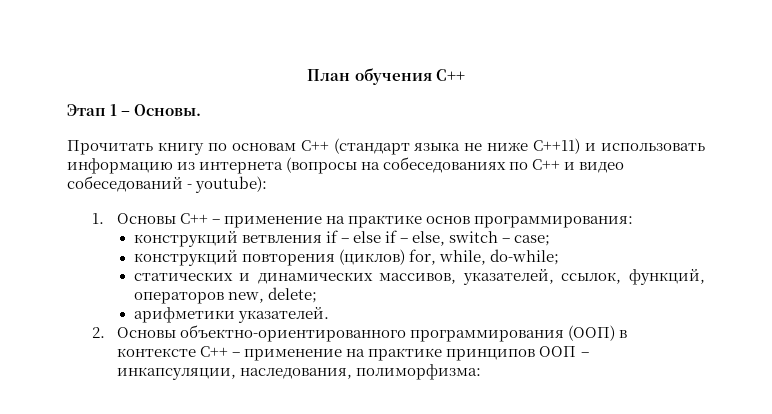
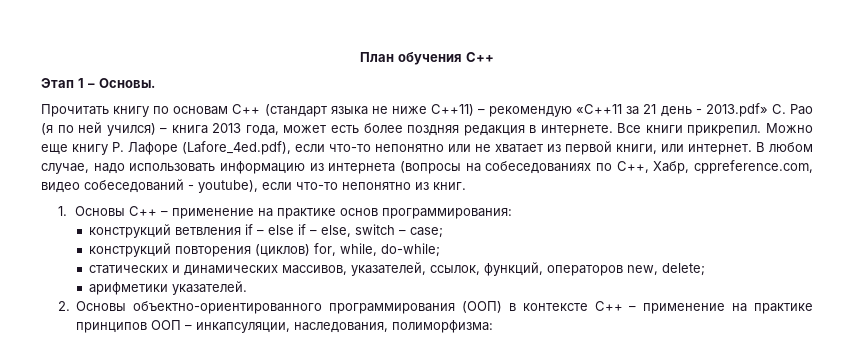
- Прочитать книгу по основам С++ (стандарт языка не ниже С++11) и использовать информацию из интернета (вопросы на собеседованиях по С++ и видео собеседований - youtube):
+ Прочитать книгу по основам С++ (стандарт языка не ниже С++11) – рекомендую «C++11 за 21 день - 2013.pdf» С. Рао (я по ней учился) – книга 2013 года, может есть более поздняя редакция в интернете. Все книги прикрепил. Можно еще книгу Р. Лафоре (Lafore_4ed.pdf), если что-то непонятно или не хватает из первой книги, или интернет. В любом случае, надо использовать информацию из интернета (вопросы на собеседованиях по С++, Хабр, cppreference.com, видео собеседований - youtube), если что-то непонятно из книг.

